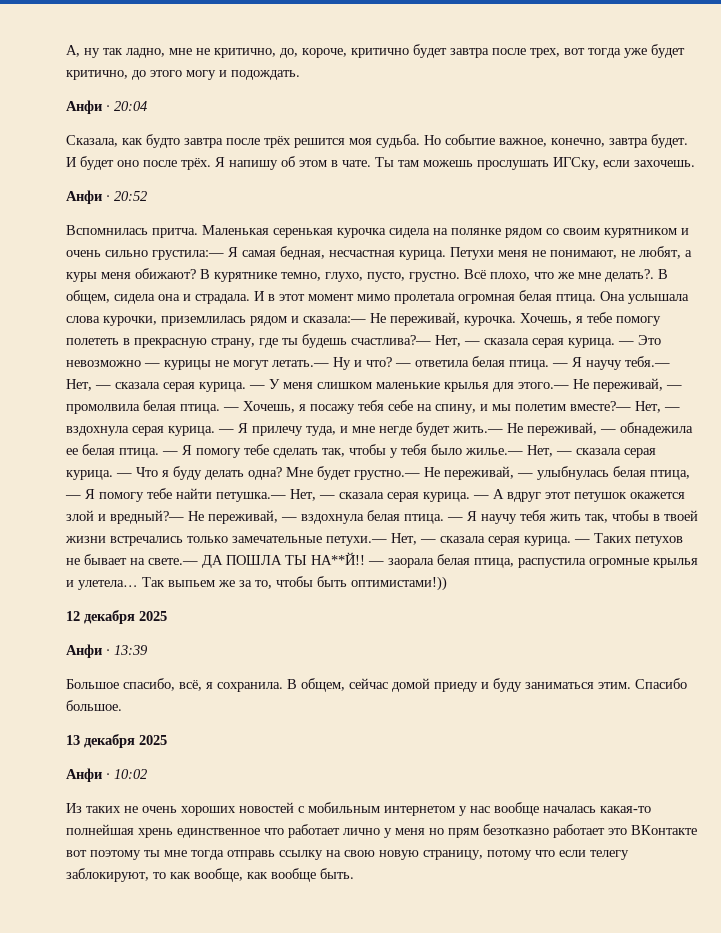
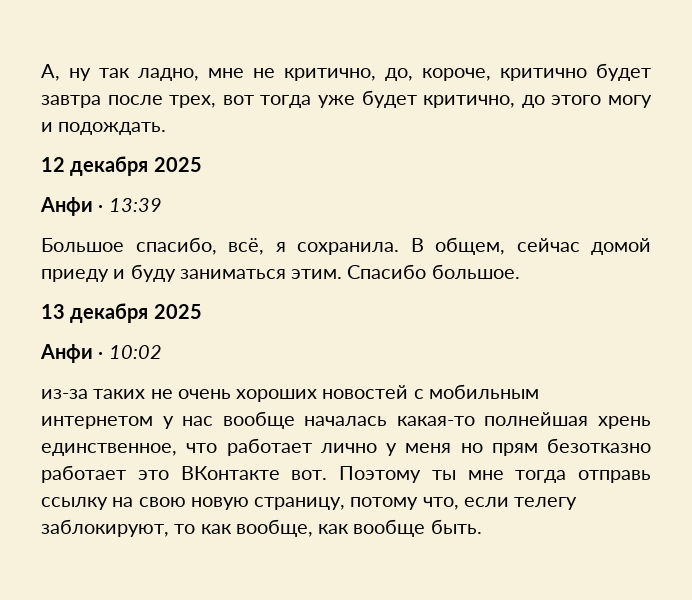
- Анфи · 20:04
- Сказала, как будто завтра после трёх решится моя судьба. Но событие важное, конечно, завтра будет. И будет оно после трёх. Я напишу об этом в чате. Ты там можешь прослушать ИГСку, если захочешь.
- Анфи · 20:52
- Вспомнилась притча. Маленькая серенькая курочка сидела на полянке рядом со своим курятником и очень сильно грустила:— Я самая бедная, несчастная курица. Петухи меня не понимают, не любят, а куры меня обижают? В курятнике темно, глухо, пусто, грустно. Всё плохо, что же мне делать?. В общем, сидела она и страдала. И в этот момент мимо пролетала огромная белая птица. Она услышала слова курочки, приземлилась рядом и сказала:— Не переживай, курочка. Хочешь, я тебе помогу полететь в прекрасную страну, где ты будешь счастлива?— Нет, — сказала серая курица. — Это невозможно — курицы не могут летать.— Ну и что? — ответила белая птица. — Я научу тебя.— Нет, — сказала серая курица. — У меня слишком маленькие крылья для этого.— Не переживай, — промолвила белая птица. — Хочешь, я посажу тебя себе на спину, и мы полетим вместе?— Нет, — вздохнула серая курица. — Я прилечу туда, и мне негде будет жить.— Не переживай, — обнадежила ее белая птица. — Я помогу тебе сделать так, чтобы у тебя было жилье.— Нет, — сказала серая курица. — Что я буду делать одна? Мне будет грустно.— Не переживай, — улыбнулась белая птица, — Я помогу тебе найти петушка.— Нет, — сказала серая курица. — А вдруг этот петушок окажется злой и вредный?— Не переживай, — вздохнула белая птица. — Я научу тебя жить так, чтобы в твоей жизни встречались только замечательные петухи.— Нет, — сказала серая курица. — Таких петухов не бывает на свете.— ДА ПОШЛА ТЫ НА**Й!! — заорала белая птица, распустила огромные крылья и улетела… Так выпьем же за то, чтобы быть оптимистами!))
- Из таких не очень хороших новостей с мобильным интернетом у нас вообще началась какая-то полнейшая хрень единственное что работает лично у меня но прям безотказно работает это ВКонтакте вот поэтому ты мне тогда отправь ссылку на свою новую страницу, потому что если телегу заблокируют, то как вообще, как вообще быть.
+ из-за таких не очень хороших новостей с мобильным интернетом у нас вообще началась какая-то полнейшая хрень единственное, что работает лично у меня но прям безотказно работает это ВКонтакте вот. Поэтому ты мне тогда отправь ссылку на свою новую страницу, потому что, если телегу заблокируют, то как вообще, как вообще быть.

